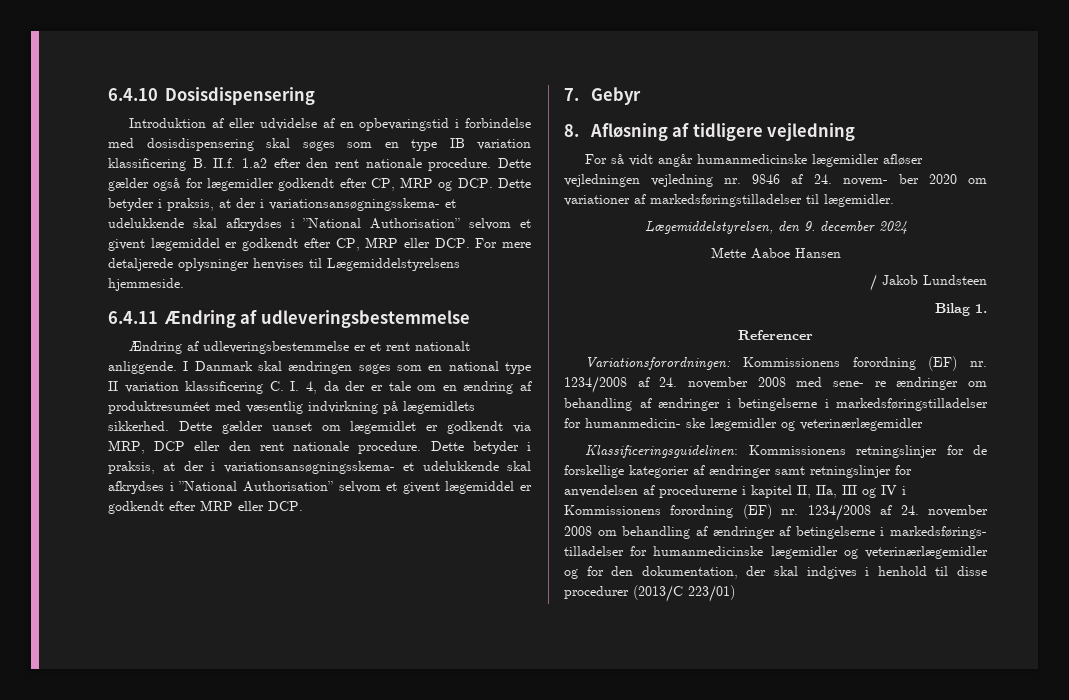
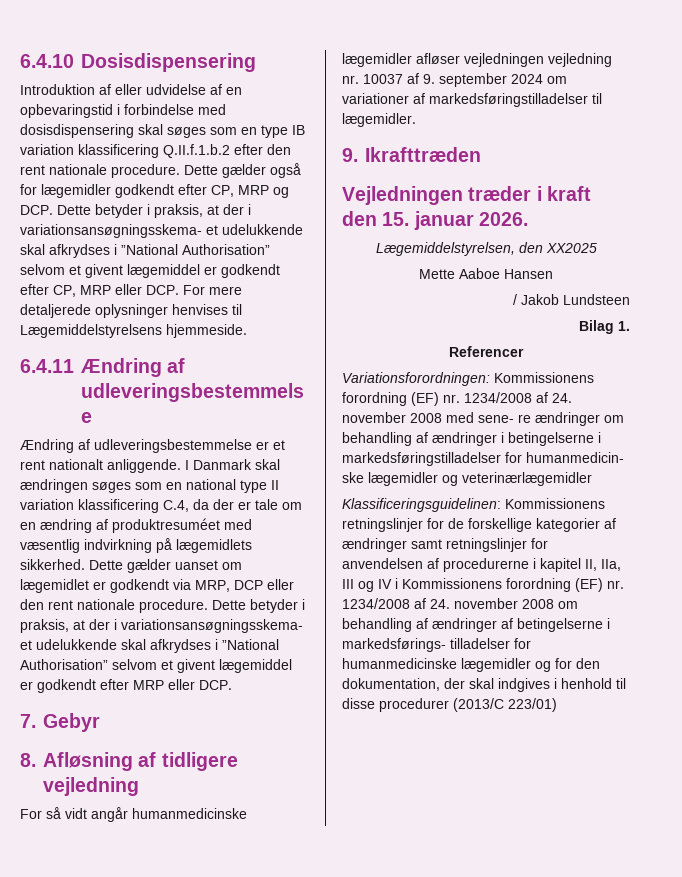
- Introduktion af eller udvidelse af en opbevaringstid i forbindelse med dosisdispensering skal søges som en type IB variation klassificering B. II.f. 1.a2 efter den rent nationale procedure.
+ Introduktion af eller udvidelse af en opbevaringstid i forbindelse med dosisdispensering skal søges som en type IB variation klassificering Q.II.f.1.b.2 efter den rent nationale procedure.
- I Danmark skal ændringen søges som en national type II variation klassificering C. I. 4, da der er tale om en ændring af produktresuméet med væsentlig indvirkning på lægemidlets sikkerhed.
+ I Danmark skal ændringen søges som en national type II variation klassificering C.4, da der er tale om en ændring af produktresuméet med væsentlig indvirkning på lægemidlets sikkerhed.
- For så vidt angår humanmedicinske lægemidler afløser vejledningen vejledning nr. 9846 af 24. novem- ber 2020 om variationer af markedsføringstilladelser til lægemidler.
+ For så vidt angår humanmedicinske lægemidler afløser vejledningen vejledning nr. 10037 af 9. september 2024 om variationer af markedsføringstilladelser til lægemidler.
+ 9. Ikrafttræden
+ Vejledningen træder i kraft den 15. januar 2026.
- Lægemiddelstyrelsen, den 9. december 2024
+ Lægemiddelstyrelsen, den XX2025
- Klassificeringsguidelinen: Kommissionens retningslinjer for de forskellige kategorier af ændringer samt retningslinjer for anvendelsen af procedurerne i kapitel II, IIa, III og IV i Kommissionens forordning (EF) nr. 1234/2008 af 24. november 2008 om behandling af ændringer af betingelserne i markedsførings- tilladelser for humanmedicinske lægemidler og veterinærlægemidler og for den dokumentation, der skal indgives i henhold til disse procedurer (2013/C 223/01)
+ Klassificeringsguidelinen: Kommissionens retningslinjer for de forskellige kategorier af ændringer samt retningslinjer for anvendelsen af procedurerne i kapitel II, IIa, III og IV i Kommissionens forordning (EF) nr. 1234/2008 af 24. november 2008 om behandling af ændringer af betingelserne i markedsførings- tilladelser for humanmedicinske lægemidler og for den dokumentation, der skal indgives i henhold til disse procedurer (2013/C 223/01)

